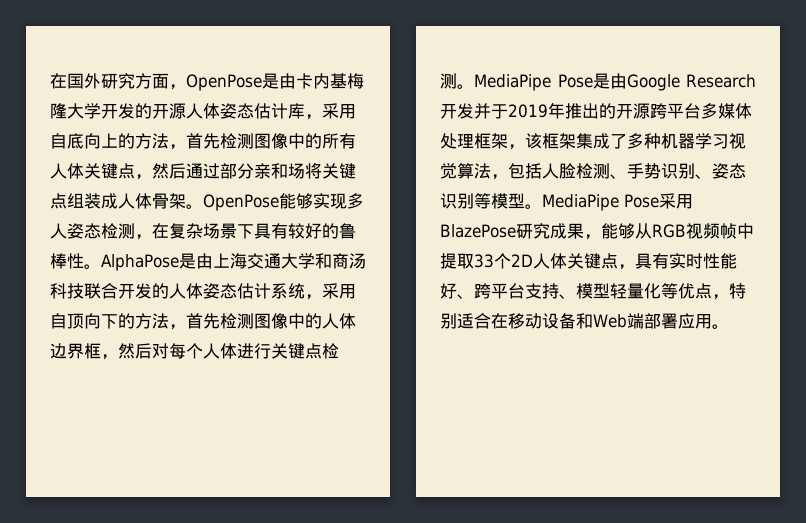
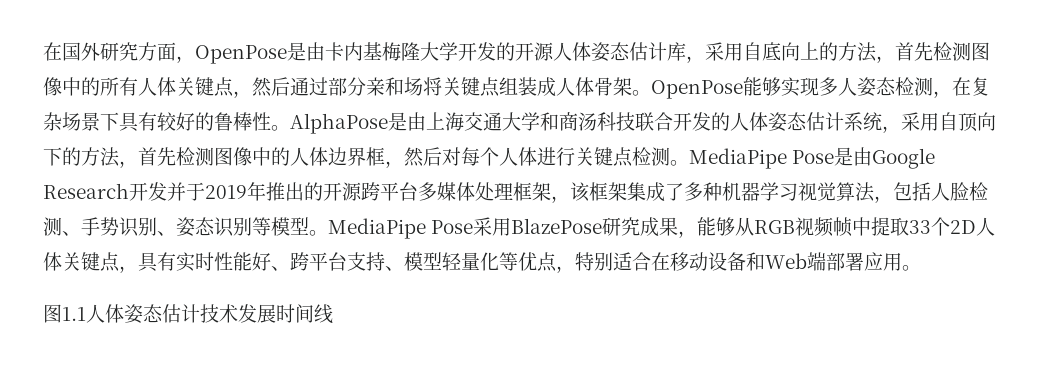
+ 图1.1人体姿态估计技术发展时间线

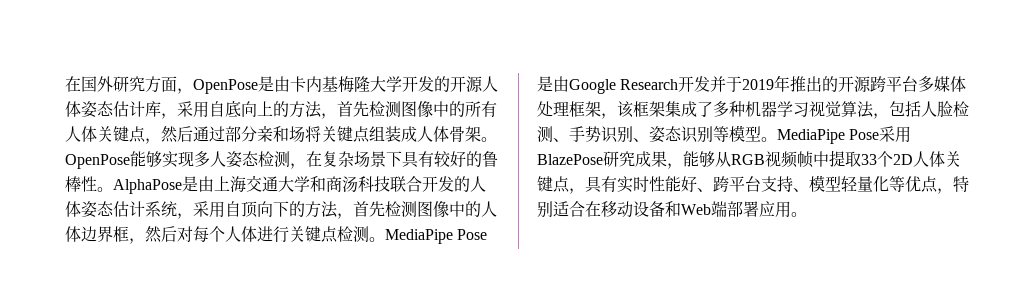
- 图1.1人体姿态估计技术发展时间线

